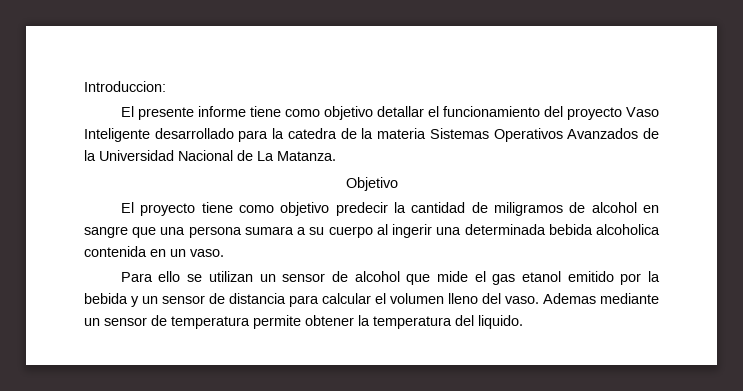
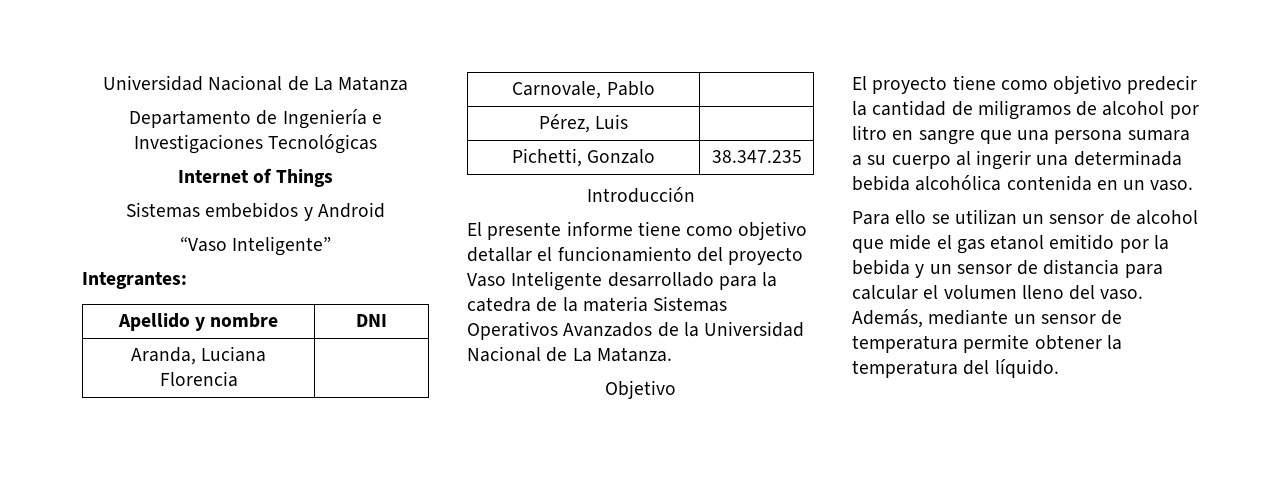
- Introduccion:
+ Universidad Nacional de La Matanza
+ Departamento de Ingeniería e Investigaciones Tecnológicas
+ Internet of Things
+ Sistemas embebidos y Android
+ “Vaso Inteligente”
+ Integrantes:
+ Apellido y nombre | DNI
+ Aranda, Luciana Florencia |
+ Carnovale, Pablo |
+ Pérez, Luis |
+ Pichetti, Gonzalo | 38.347.235
+ Introducción
- El proyecto tiene como objetivo predecir la cantidad de miligramos de alcohol en sangre que una persona sumara a su cuerpo al ingerir una determinada bebida alcoholica contenida en un vaso.
+ El proyecto tiene como objetivo predecir la cantidad de miligramos de alcohol por litro en sangre que una persona sumara a su cuerpo al ingerir una determinada bebida alcohólica contenida en un vaso.
- Ademas mediante un sensor de temperatura permite obtener la temperatura del liquido.
+ Además, mediante un sensor de temperatura permite obtener la temperatura del líquido.

